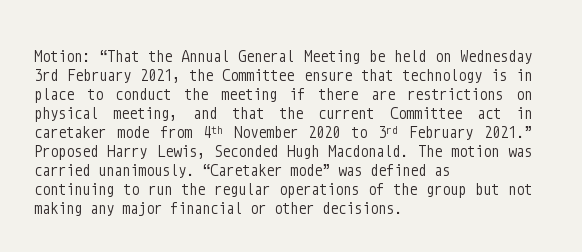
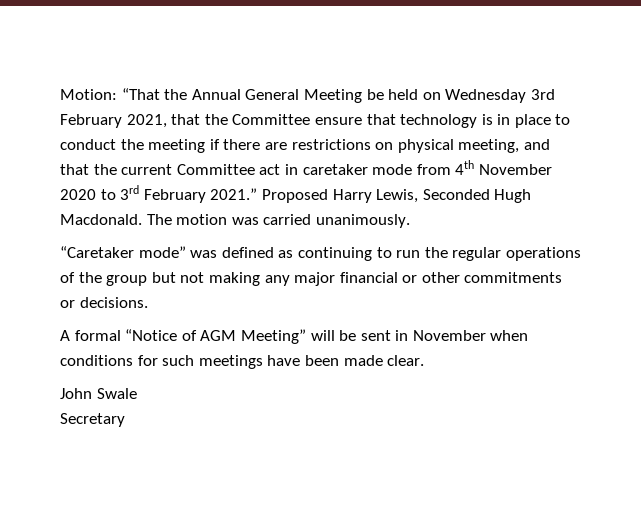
- Motion: “That the Annual General Meeting be held on Wednesday 3rd February 2021, the Committee ensure that technology is in place to conduct the meeting if there are restrictions on physical meeting, and that the current Committee act in caretaker mode from 4th November 2020 to 3rd February 2021.”
+ Motion: “That the Annual General Meeting be held on Wednesday 3rd February 2021, that the Committee ensure that technology is in place to conduct the meeting if there are restrictions on physical meeting, and that the current Committee act in caretaker mode from 4th November 2020 to 3rd February 2021.”
- The motion was carried unanimously. “Caretaker mode” was defined as continuing to run the regular operations of the group but not making any major financial or other decisions.
+ The motion was carried unanimously.
+ “Caretaker mode” was defined as continuing to run the regular operations of the group but not making any major financial or other commitments or decisions.
+ A formal “Notice of AGM Meeting” will be sent in November when conditions for such meetings have been made clear.
+ John Swale
+ Secretary

